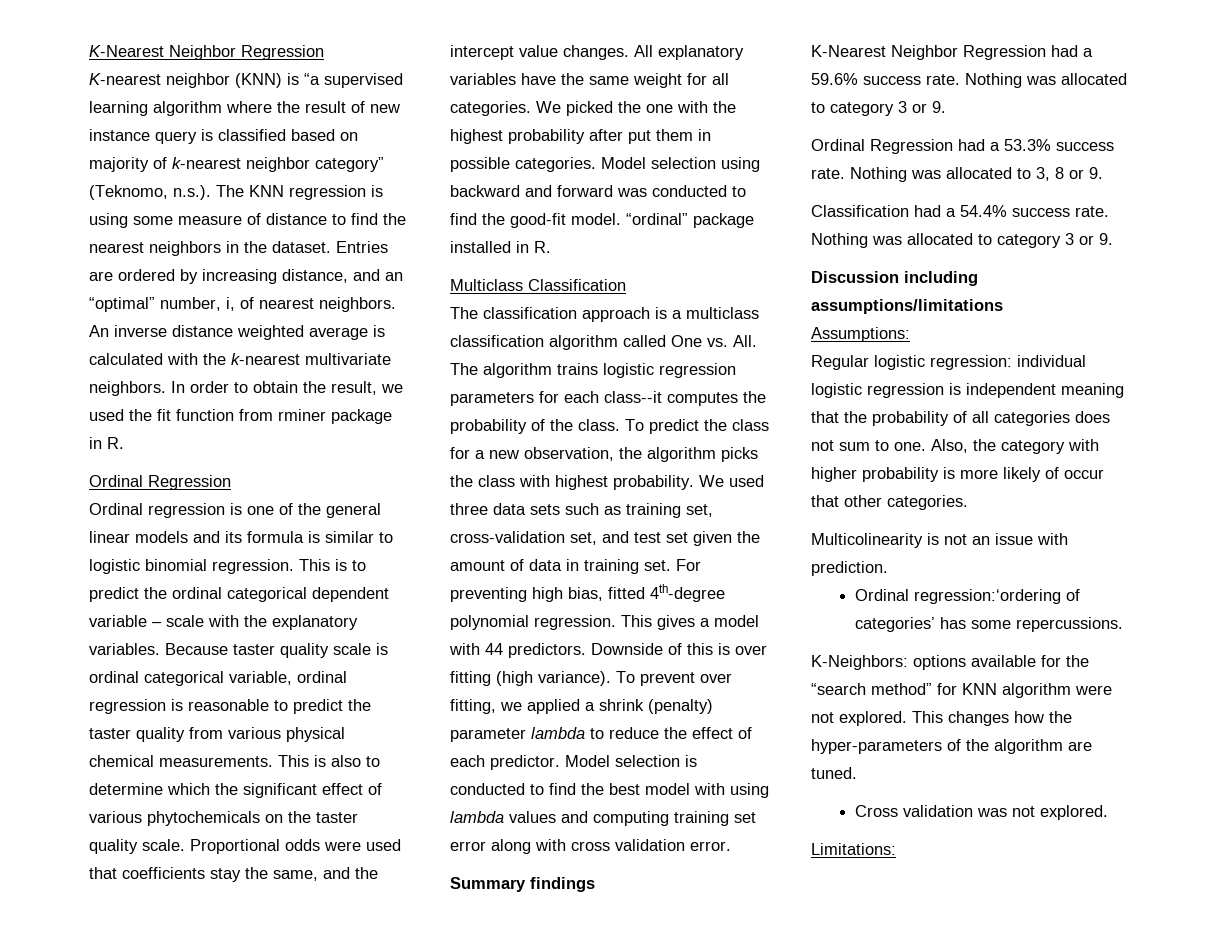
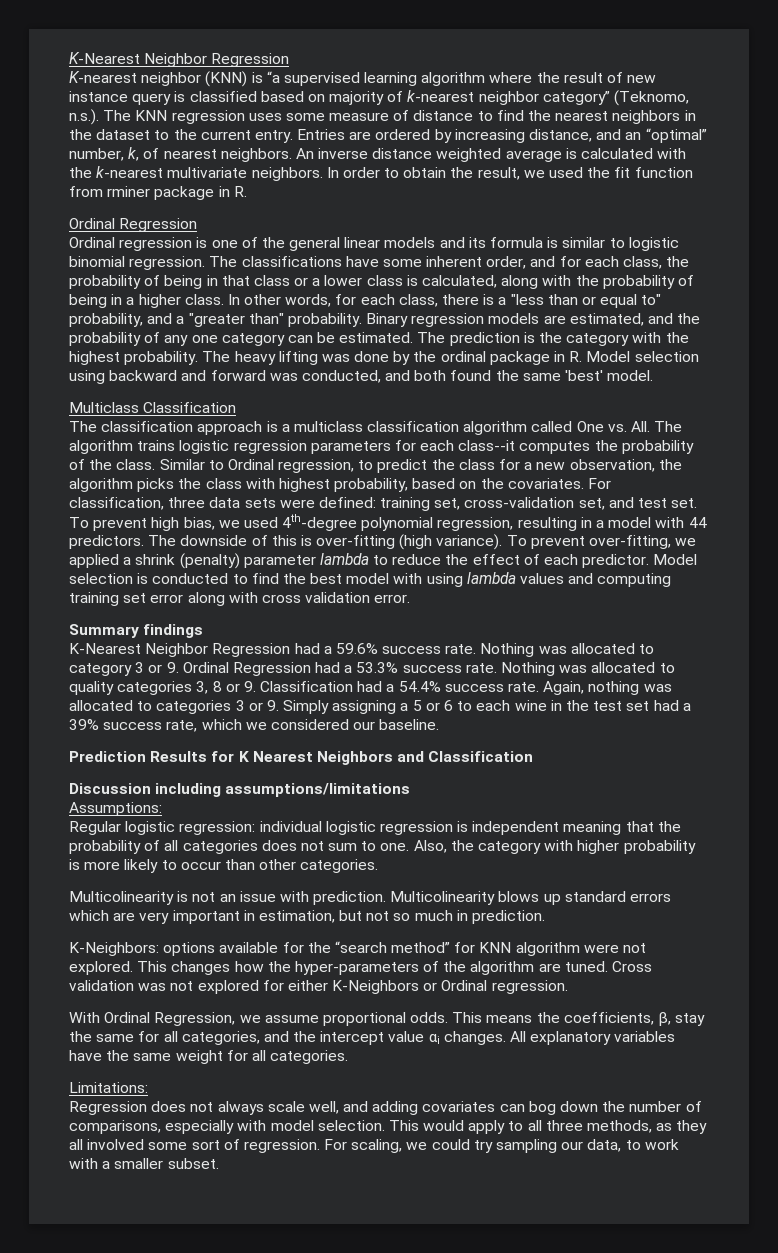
- K-nearest neighbor (KNN) is “a supervised learning algorithm where the result of new instance query is classified based on majority of k-nearest neighbor category” (Teknomo, n.s.). The KNN regression is using some measure of distance to find the nearest neighbors in the dataset.
+ K-nearest neighbor (KNN) is “a supervised learning algorithm where the result of new instance query is classified based on majority of k-nearest neighbor category” (Teknomo, n.s.). The KNN regression uses some measure of distance to find the nearest neighbors in the dataset to the current entry.
- Entries are ordered by increasing distance, and an “optimal” number, i, of nearest neighbors.
+ Entries are ordered by increasing distance, and an “optimal” number, k, of nearest neighbors.
- This is to predict the ordinal categorical dependent variable – scale with the explanatory variables. Because taster quality scale is ordinal categorical variable, ordinal regression is reasonable to predict the taster quality from various physical chemical measurements. This is also to determine which the significant effect of various phytochemicals on the taster quality scale. Proportional odds were used that coefficients stay the same, and the intercept value changes. All explanatory variables have the same weight for all categories. We picked the one with the highest probability after put them in possible categories. Model selection using backward and forward was conducted to find the good-fit model. “ordinal” package installed in R.
+ The classifications have some inherent order, and for each class, the probability of being in that class or a lower class is calculated, along with the probability of being in a higher class. In other words, for each class, there is a "less than or equal to" probability, and a "greater than" probability. Binary regression models are estimated, and the probability of any one category can be estimated. The prediction is the category with the highest probability. The heavy lifting was done by the ordinal package in R. Model selection using backward and forward was conducted, and both found the same 'best' model.
- To predict the class for a new observation, the algorithm picks the class with highest probability. We used three data sets such as training set, cross-validation set, and test set given the amount of data in training set. For preventing high bias, fitted 4th-degree polynomial regression. This gives a model with 44 predictors.
+ Similar to Ordinal regression, to predict the class for a new observation, the algorithm picks the class with highest probability, based on the covariates. For classification, three data sets were defined: training set, cross-validation set, and test set. To prevent high bias, we used 4th-degree polynomial regression, resulting in a model with 44 predictors.
- Downside of this is over fitting (high variance).
+ The downside of this is over-fitting (high variance).
- To prevent over fitting, we applied a shrink (penalty) parameter lambda to reduce the effect of each predictor.
+ To prevent over-fitting, we applied a shrink (penalty) parameter lambda to reduce the effect of each predictor.
- K-Nearest Neighbor Regression had a 59.6% success rate. Nothing was allocated to category 3 or 9.
- Ordinal Regression had a 53.3% success rate.
+ K-Nearest Neighbor Regression had a 59.6% success rate. Nothing was allocated to category 3 or 9. Ordinal Regression had a 53.3% success rate.
- Nothing was allocated to 3, 8 or 9.
- Classification had a 54.4% success rate. Nothing was allocated to category 3 or 9.
+ Nothing was allocated to quality categories 3, 8 or 9. Classification had a 54.4% success rate. Again, nothing was allocated to categories 3 or 9. Simply assigning a 5 or 6 to each wine in the test set had a 39% success rate, which we considered our baseline.
+ Prediction Results for K Nearest Neighbors and Classification
- Also, the category with higher probability is more likely of occur that other categories.
+ Also, the category with higher probability is more likely to occur than other categories.
- Multicolinearity is not an issue with prediction.
- Ordinal regression:‘ordering of categories’ has some repercussions.
+ Multicolinearity is not an issue with prediction. Multicolinearity blows up standard errors which are very important in estimation, but not so much in prediction.
- This changes how the hyper-parameters of the algorithm are tuned.
- Cross validation was not explored.
+ This changes how the hyper-parameters of the algorithm are tuned. Cross validation was not explored for either K-Neighbors or Ordinal regression.
+ With Ordinal Regression, we assume proportional odds. This means the coefficients, β, stay the same for all categories, and the intercept value αi changes. All explanatory variables have the same weight for all categories.
  Limitations:
+ Regression does not always scale well, and adding covariates can bog down the number of comparisons, especially with model selection. This would apply to all three methods, as they all involved some sort of regression. For scaling, we could try sampling our data, to work with a smaller subset.

